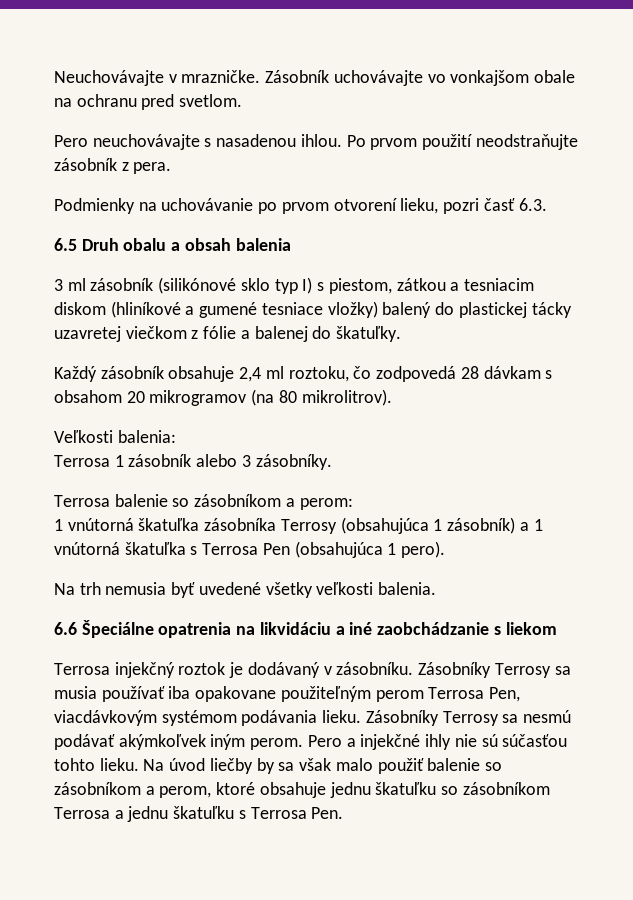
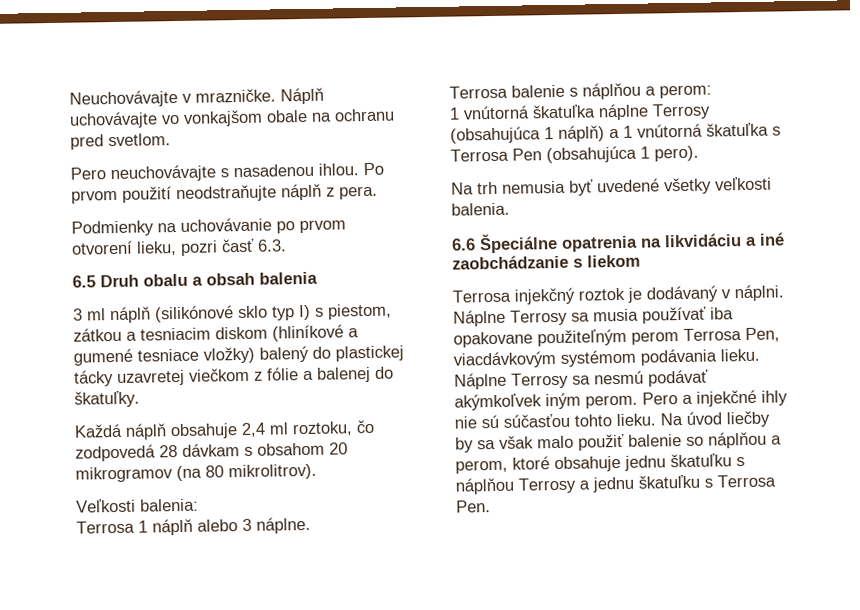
- Zásobník uchovávajte vo vonkajšom obale na ochranu pred svetlom.
+ Náplň uchovávajte vo vonkajšom obale na ochranu pred svetlom.
- Po prvom použití neodstraňujte zásobník z pera.
+ Po prvom použití neodstraňujte náplň z pera.
- 3 ml zásobník (silikónové sklo typ I) s piestom, zátkou a tesniacim diskom (hliníkové a gumené tesniace vložky) balený do plastickej tácky uzavretej viečkom z fólie a balenej do škatuľky.
+ 3 ml náplň (silikónové sklo typ I) s piestom, zátkou a tesniacim diskom (hliníkové a gumené tesniace vložky) balený do plastickej tácky uzavretej viečkom z fólie a balenej do škatuľky.
- Každý zásobník obsahuje 2,4 ml roztoku, čo zodpovedá 28 dávkam s obsahom 20 mikrogramov (na 80 mikrolitrov).
+ Každá náplň obsahuje 2,4 ml roztoku, čo zodpovedá 28 dávkam s obsahom 20 mikrogramov (na 80 mikrolitrov).
- Terrosa 1 zásobník alebo 3 zásobníky.
+ Terrosa 1 náplň alebo 3 náplne.
- Terrosa balenie so zásobníkom a perom:
+ Terrosa balenie s náplňou a perom:
- 1 vnútorná škatuľka zásobníka Terrosy (obsahujúca 1 zásobník) a 1 vnútorná škatuľka s Terrosa Pen (obsahujúca 1 pero).
+ 1 vnútorná škatuľka náplne Terrosy (obsahujúca 1 náplň) a 1 vnútorná škatuľka s Terrosa Pen (obsahujúca 1 pero).
- Terrosa injekčný roztok je dodávaný v zásobníku. Zásobníky Terrosy sa musia používať iba opakovane použiteľným perom Terrosa Pen, viacdávkovým systémom podávania lieku.
+ Terrosa injekčný roztok je dodávaný v náplni. Náplne Terrosy sa musia používať iba opakovane použiteľným perom Terrosa Pen, viacdávkovým systémom podávania lieku.
- Zásobníky Terrosy sa nesmú podávať akýmkoľvek iným perom.
+ Náplne Terrosy sa nesmú podávať akýmkoľvek iným perom.
- Na úvod liečby by sa však malo použiť balenie so zásobníkom a perom, ktoré obsahuje jednu škatuľku so zásobníkom Terrosa a jednu škatuľku s Terrosa Pen.
+ Na úvod liečby by sa však malo použiť balenie so náplňou a perom, ktoré obsahuje jednu škatuľku s náplňou Terrosy a jednu škatuľku s Terrosa Pen.

